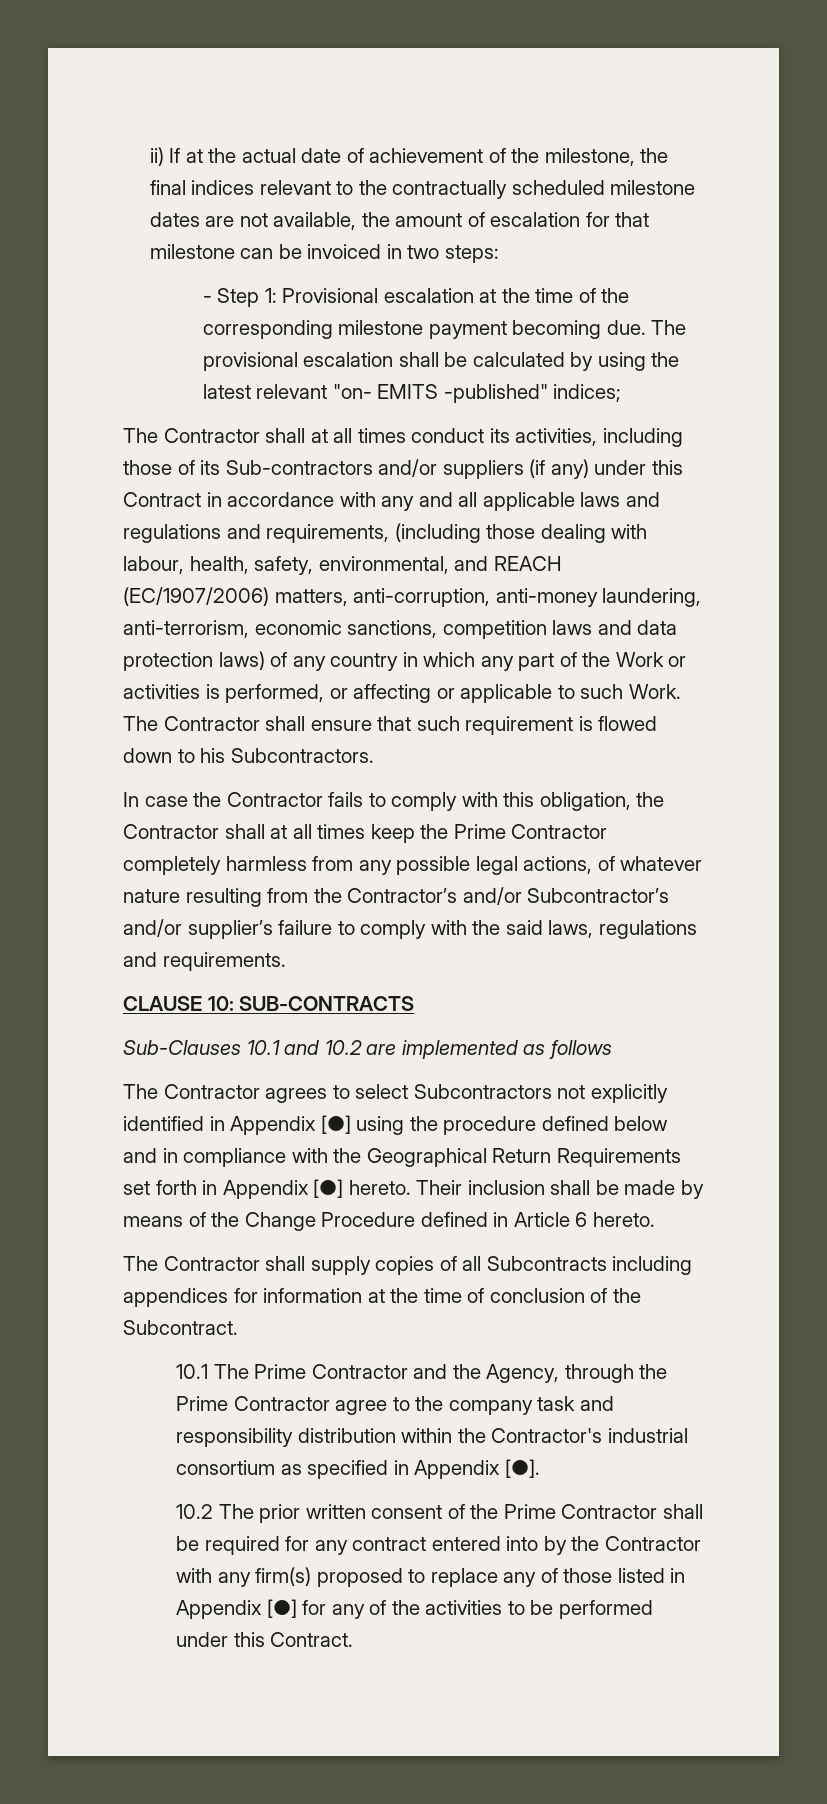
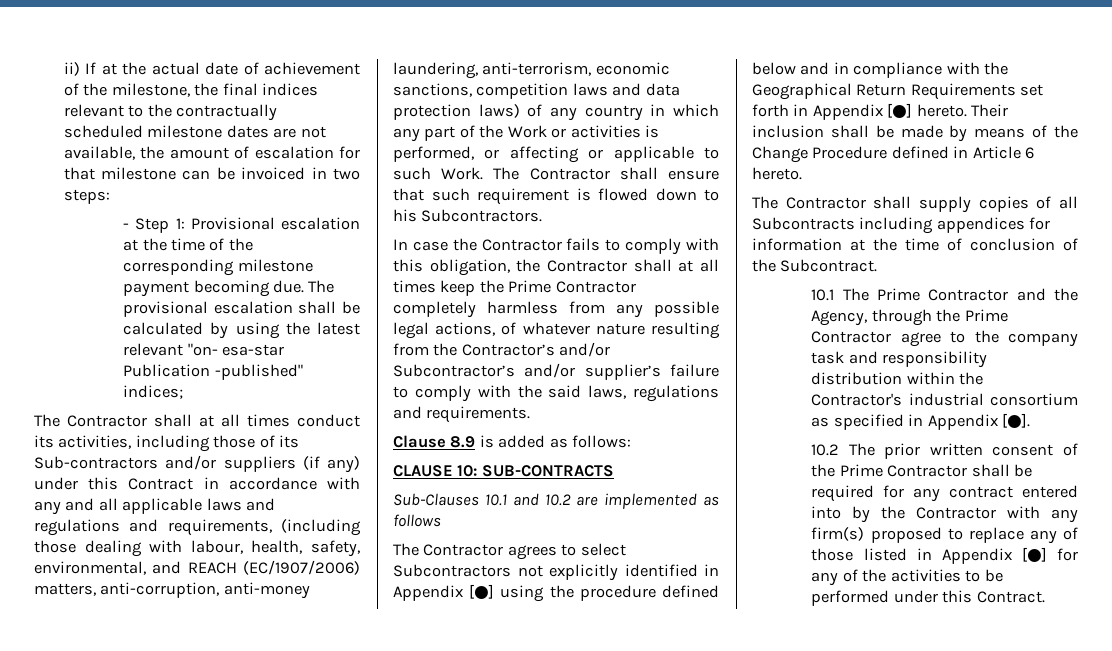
- The provisional escalation shall be calculated by using the latest relevant "on- EMITS -published" indices;
+ The provisional escalation shall be calculated by using the latest relevant "on- esa-star Publication -published" indices;
+ Clause 8.9 is added as follows:

